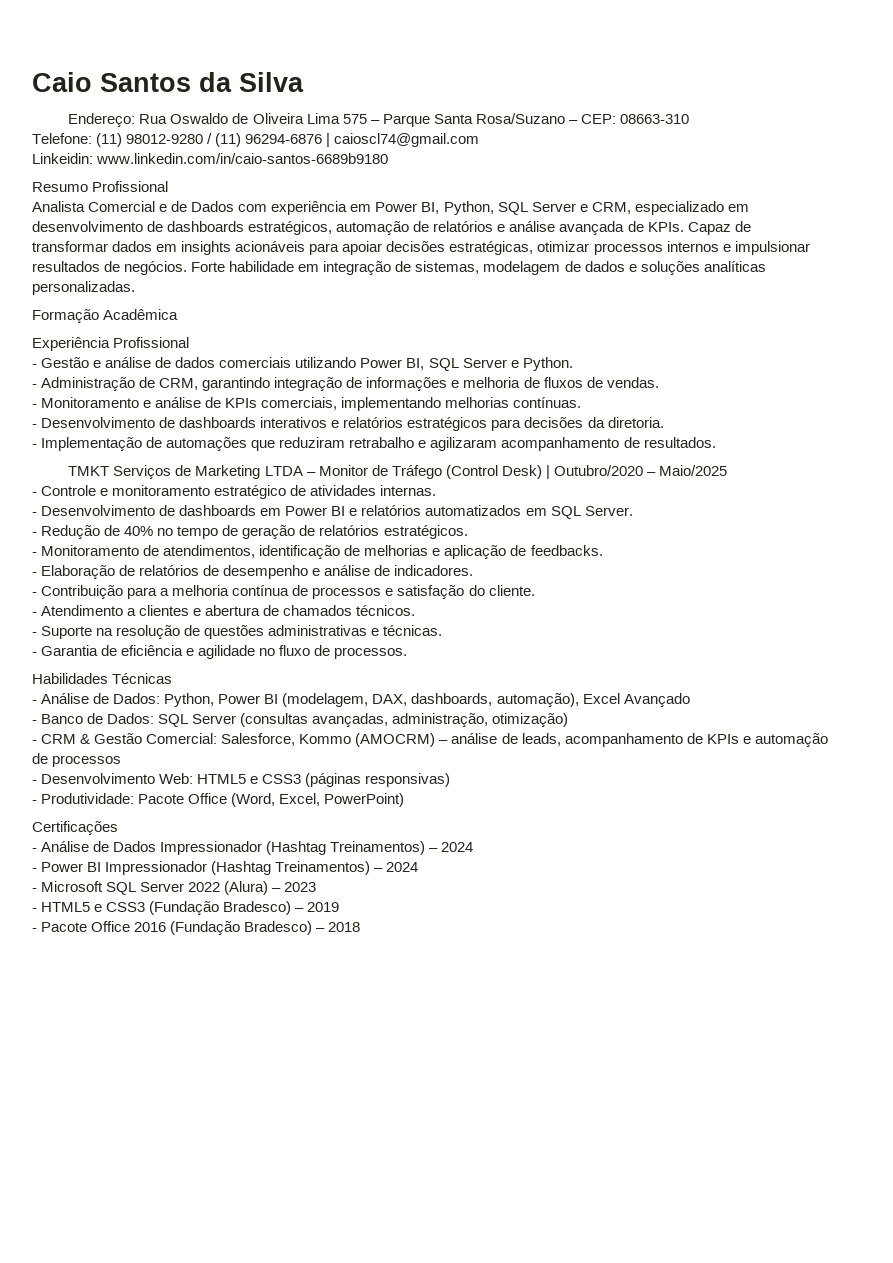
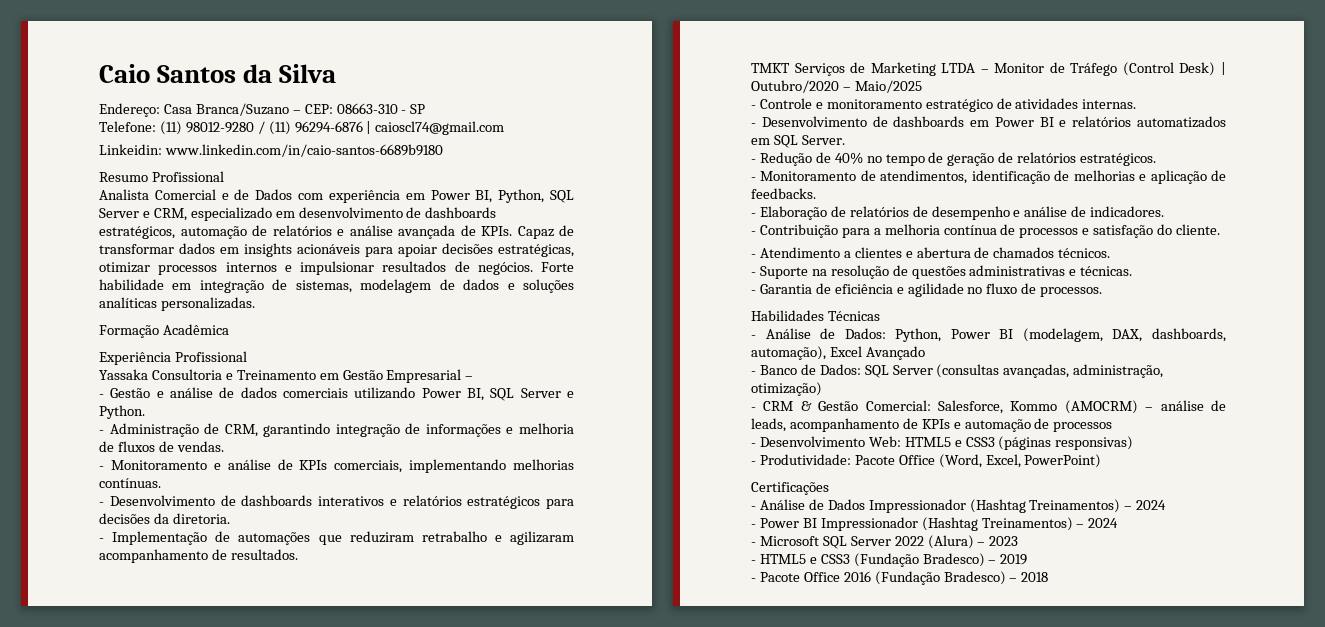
- Endereço: Rua Oswaldo de Oliveira Lima 575 – Parque Santa Rosa/Suzano – CEP: 08663-310
+ Endereço: Casa Branca/Suzano – CEP: 08663-310 - SP
+ Yassaka Consultoria e Treinamento em Gestão Empresarial –

